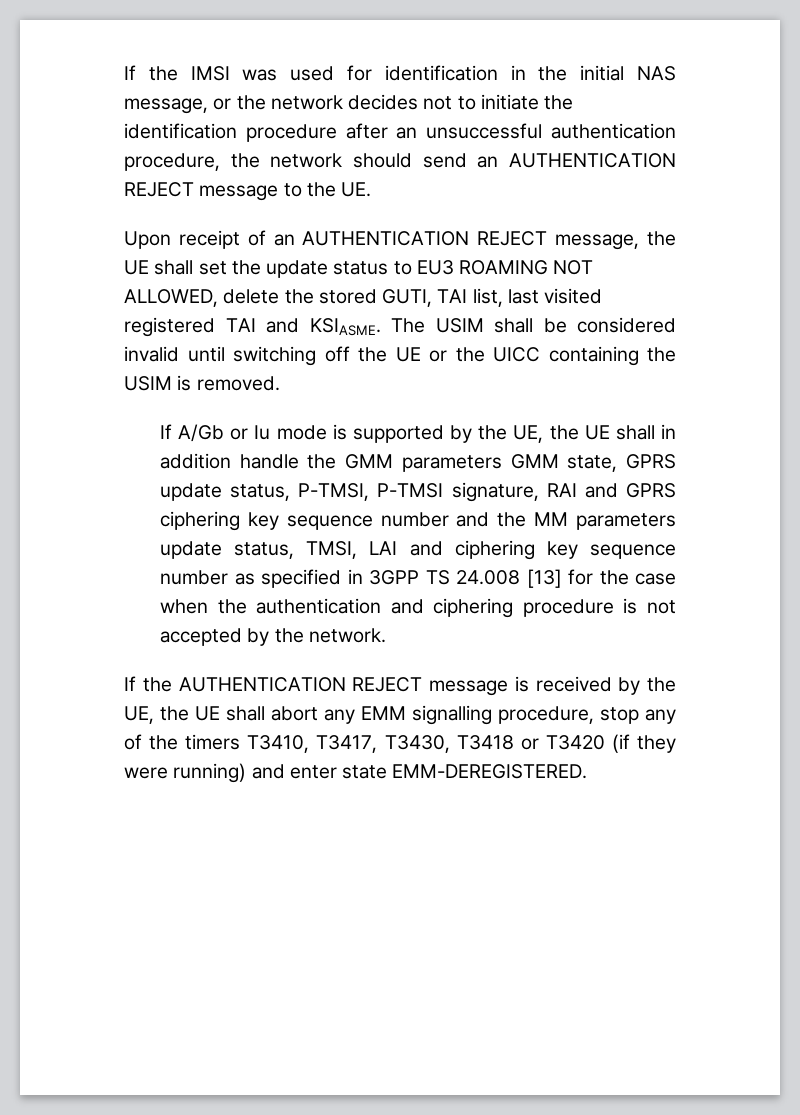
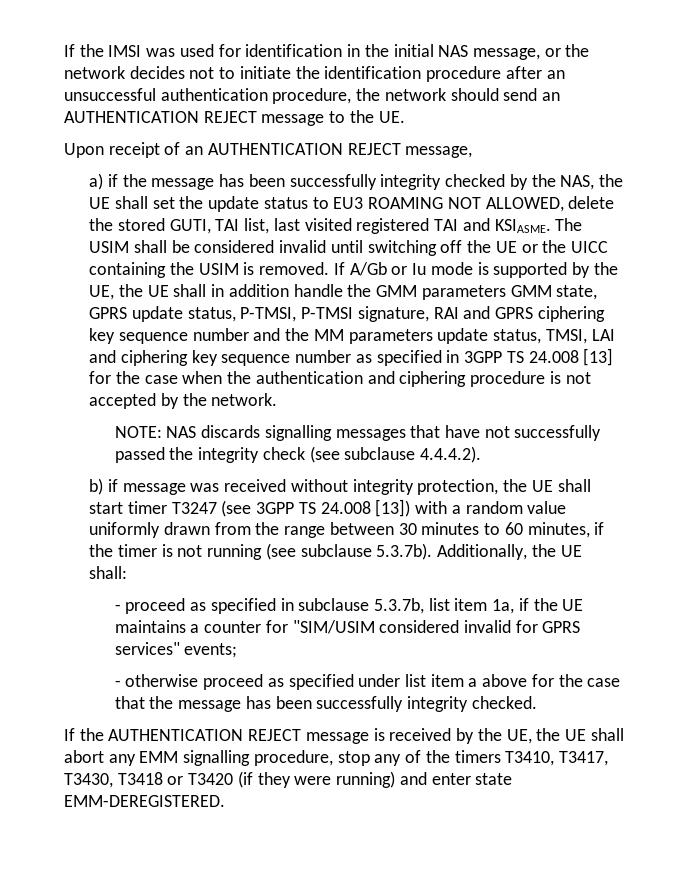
- Upon receipt of an AUTHENTICATION REJECT message, the UE shall set the update status to EU3 ROAMING NOT ALLOWED, delete the stored GUTI, TAI list, last visited registered TAI and KSIASME.
+ Upon receipt of an AUTHENTICATION REJECT message,
+ a) if the message has been successfully integrity checked by the NAS, the UE shall set the update status to EU3 ROAMING NOT ALLOWED, delete the stored GUTI, TAI list, last visited registered TAI and KSIASME.
- The USIM shall be considered invalid until switching off the UE or the UICC containing the USIM is removed.
- If A/Gb or Iu mode is supported by the UE, the UE shall in addition handle the GMM parameters GMM state, GPRS update status, P-TMSI, P-TMSI signature, RAI and GPRS ciphering key sequence number and the MM parameters update status, TMSI, LAI and ciphering key sequence number as specified in 3GPP TS 24.008 [13] for the case when the authentication and ciphering procedure is not accepted by the network.
+ The USIM shall be considered invalid until switching off the UE or the UICC containing the USIM is removed. If A/Gb or Iu mode is supported by the UE, the UE shall in addition handle the GMM parameters GMM state, GPRS update status, P-TMSI, P-TMSI signature, RAI and GPRS ciphering key sequence number and the MM parameters update status, TMSI, LAI and ciphering key sequence number as specified in 3GPP TS 24.008 [13] for the case when the authentication and ciphering procedure is not accepted by the network.
+ NOTE: NAS discards signalling messages that have not successfully passed the integrity check (see subclause 4.4.4.2).
+ b) if message was received without integrity protection, the UE shall start timer T3247 (see 3GPP TS 24.008 [13]) with a random value uniformly drawn from the range between 30 minutes to 60 minutes, if the timer is not running (see subclause 5.3.7b). Additionally, the UE shall:
+ - proceed as specified in subclause 5.3.7b, list item 1a, if the UE maintains a counter for "SIM/USIM considered invalid for GPRS services" events;
+ - otherwise proceed as specified under list item a above for the case that the message has been successfully integrity checked.

